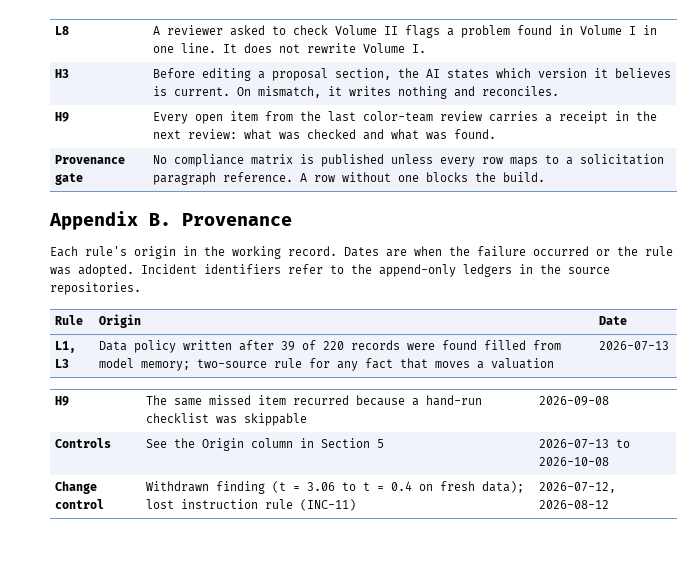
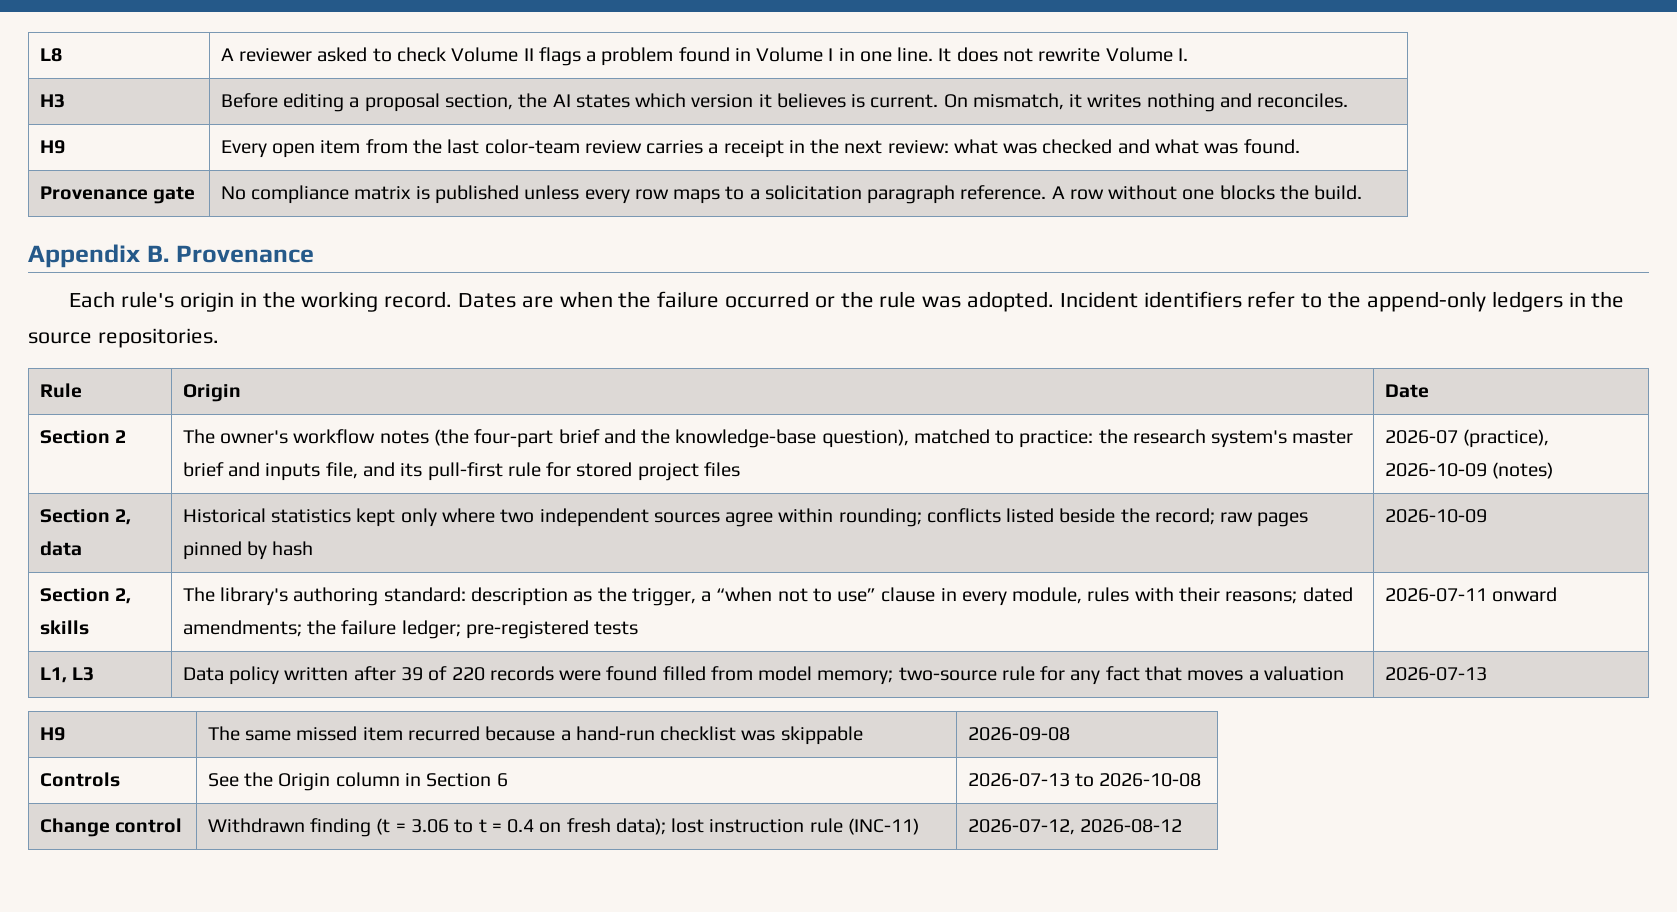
+ Section 2 | The owner's workflow notes (the four-part brief and the knowledge-base question), matched to practice: the research system's master brief and inputs file, and its pull-first rule for stored project files | 2026-07 (practice), 2026-10-09 (notes)
+ Section 2, data | Historical statistics kept only where two independent sources agree within rounding; conflicts listed beside the record; raw pages pinned by hash | 2026-10-09
+ Section 2, skills | The library's authoring standard: description as the trigger, a “when not to use” clause in every module, rules with their reasons; dated amendments; the failure ledger; pre-registered tests | 2026-07-11 onward
- Controls | See the Origin column in Section 5 | 2026-07-13 to 2026-10-08
+ Controls | See the Origin column in Section 6 | 2026-07-13 to 2026-10-08

